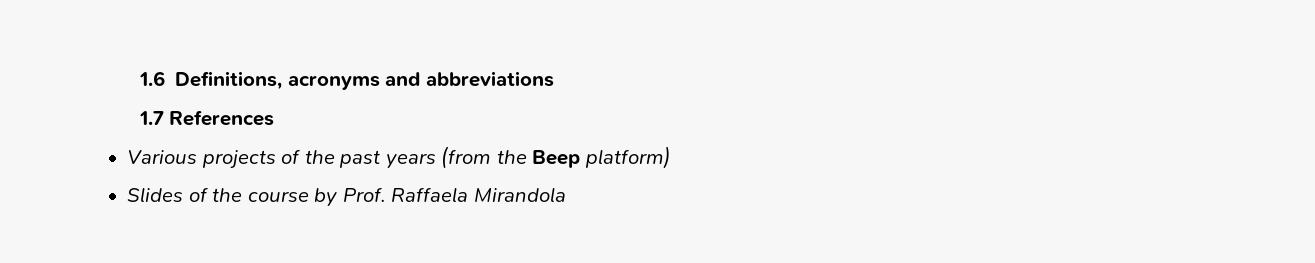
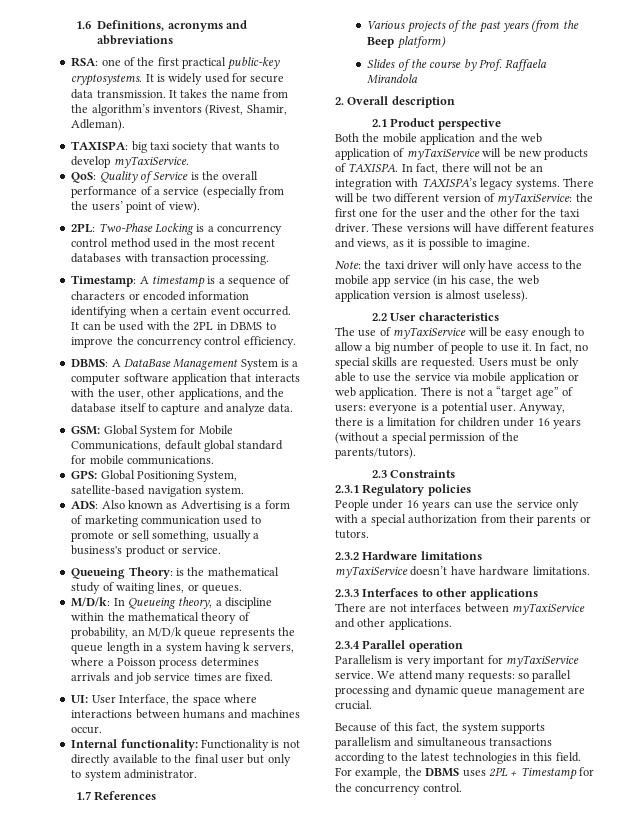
+ RSA: one of the first practical public-key cryptosystems. It is widely used for secure data transmission. It takes the name from the algorithm’s inventors (Rivest, Shamir, Adleman).
+ TAXISPA: big taxi society that wants to develop myTaxiService.
+ QoS: Quality of Service is the overall performance of a service (especially from the users’ point of view).
+ 2PL: Two-Phase Locking is a concurrency control method used in the most recent databases with transaction processing.
+ Timestamp: A timestamp is a sequence of characters or encoded information identifying when a certain event occurred. It can be used with the 2PL in DBMS to improve the concurrency control efficiency.
+ DBMS: A DataBase Management System is a computer software application that interacts with the user, other applications, and the database itself to capture and analyze data.
+ GSM: Global System for Mobile Communications, default global standard for mobile communications.
+ GPS: Global Positioning System, satellite-based navigation system.
+ ADS: Also known as Advertising is a form of marketing communication used to promote or sell something, usually a business's product or service.
+ Queueing Theory: is the mathematical study of waiting lines, or queues.
+ M/D/k: In Queueing theory, a discipline within the mathematical theory of probability, an M/D/k queue represents the queue length in a system having k servers, where a Poisson process determines arrivals and job service times are fixed.
+ UI: User Interface, the space where interactions between humans and machines occur.
+ Internal functionality: Functionality is not directly available to the final user but only to system administrator.
+ 2. Overall description
+ 2.1 Product perspective
+ Both the mobile application and the web application of myTaxiService will be new products of TAXISPA. In fact, there will not be an integration with TAXISPA’s legacy systems. There will be two different version of myTaxiService: the first one for the user and the other for the taxi driver. These versions will have different features and views, as it is possible to imagine.
+ Note: the taxi driver will only have access to the mobile app service (in his case, the web application version is almost useless).
+ 2.2 User characteristics
+ The use of myTaxiService will be easy enough to allow a big number of people to use it. In fact, no special skills are requested. Users must be only able to use the service via mobile application or web application. There is not a “target age” of users: everyone is a potential user. Anyway, there is a limitation for children under 16 years (without a special permission of the parents/tutors).
+ 2.3 Constraints
+ 2.3.1 Regulatory policies
+ People under 16 years can use the service only with a special authorization from their parents or tutors.
+ 2.3.2 Hardware limitations
+ myTaxiService doesn’t have hardware limitations.
+ 2.3.3 Interfaces to other applications
+ There are not interfaces between myTaxiService and other applications.
+ 2.3.4 Parallel operation
+ Parallelism is very important for myTaxiService service. We attend many requests: so parallel processing and dynamic queue management are crucial.
+ Because of this fact, the system supports parallelism and simultaneous transactions according to the latest technologies in this field. For example, the DBMS uses 2PL + Timestamp for the concurrency control.

